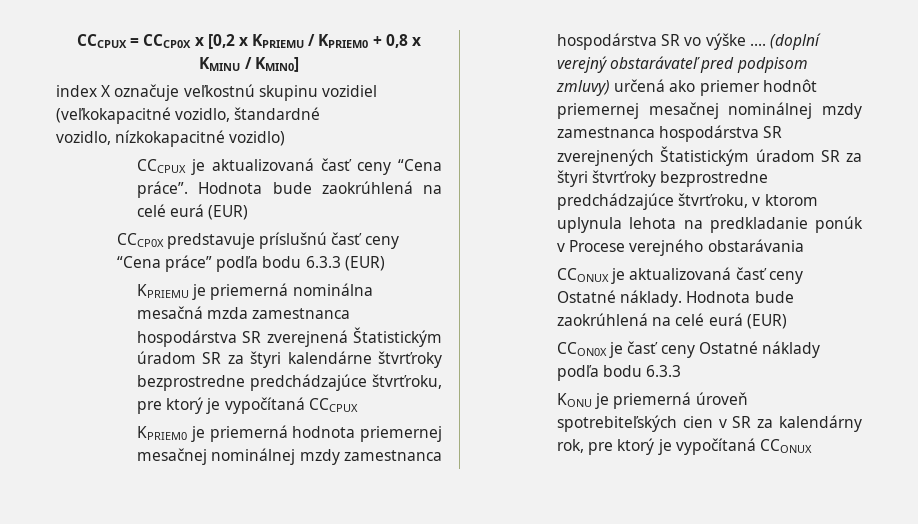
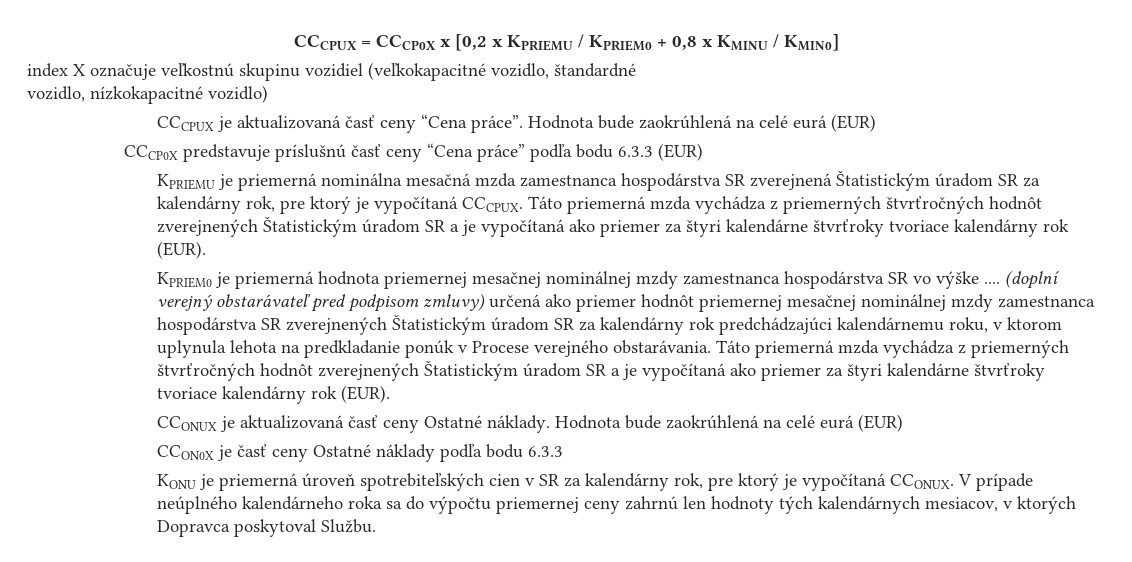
- KPRIEMU je priemerná nominálna mesačná mzda zamestnanca hospodárstva SR zverejnená Štatistickým úradom SR za štyri kalendárne štvrťroky bezprostredne predchádzajúce štvrťroku, pre ktorý je vypočítaná CCCPUX
+ KPRIEMU je priemerná nominálna mesačná mzda zamestnanca hospodárstva SR zverejnená Štatistickým úradom SR za kalendárny rok, pre ktorý je vypočítaná CCCPUX. Táto priemerná mzda vychádza z priemerných štvrťročných hodnôt zverejnených Štatistickým úradom SR a je vypočítaná ako priemer za štyri kalendárne štvrťroky tvoriace kalendárny rok (EUR).
- (doplní verejný obstarávateľ pred podpisom zmluvy) určená ako priemer hodnôt priemernej mesačnej nominálnej mzdy zamestnanca hospodárstva SR zverejnených Štatistickým úradom SR za štyri štvrťroky bezprostredne predchádzajúce štvrťroku, v ktorom uplynula lehota na predkladanie ponúk v Procese verejného obstarávania
+ (doplní verejný obstarávateľ pred podpisom zmluvy) určená ako priemer hodnôt priemernej mesačnej nominálnej mzdy zamestnanca hospodárstva SR zverejnených Štatistickým úradom SR za kalendárny rok predchádzajúci kalendárnemu roku, v ktorom uplynula lehota na predkladanie ponúk v Procese verejného obstarávania. Táto priemerná mzda vychádza z priemerných štvrťročných hodnôt zverejnených Štatistickým úradom SR a je vypočítaná ako priemer za štyri kalendárne štvrťroky tvoriace kalendárny rok (EUR).
- KONU je priemerná úroveň spotrebiteľských cien v SR za kalendárny rok, pre ktorý je vypočítaná CCONUX
+ KONU je priemerná úroveň spotrebiteľských cien v SR za kalendárny rok, pre ktorý je vypočítaná CCONUX. V prípade neúplného kalendárneho roka sa do výpočtu priemernej ceny zahrnú len hodnoty tých kalendárnych mesiacov, v ktorých Dopravca poskytoval Službu.

